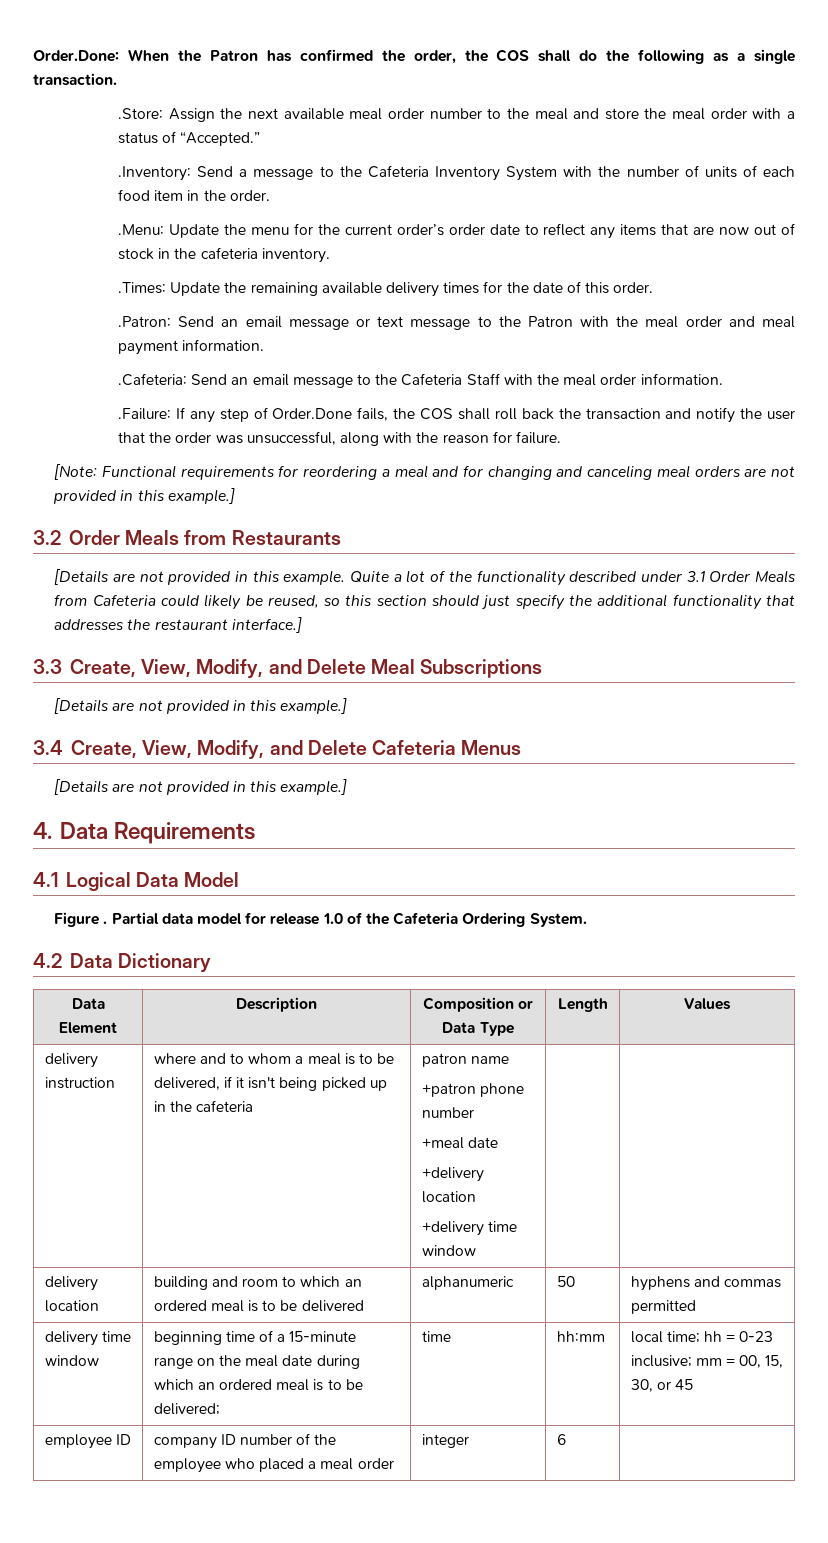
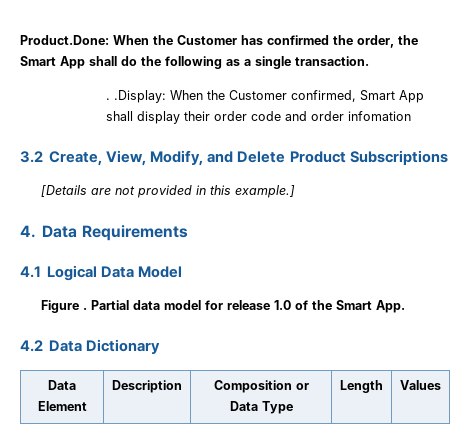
- Order.Done: When the Patron has confirmed the order, the COS shall do the following as a single transaction.
+ Product.Done: When the Customer has confirmed the order, the Smart App shall do the following as a single transaction.
- .Store: Assign the next available meal order number to the meal and store the meal order with a status of “Accepted.”
- .Inventory: Send a message to the Cafeteria Inventory System with the number of units of each food item in the order.
- .Menu: Update the menu for the current order’s order date to reflect any items that are now out of stock in the cafeteria inventory.
- .Times: Update the remaining available delivery times for the date of this order.
- .Patron: Send an email message or text message to the Patron with the meal order and meal payment information.
- .Cafeteria: Send an email message to the Cafeteria Staff with the meal order information.
- .Failure: If any step of Order.Done fails, the COS shall roll back the transaction and notify the user that the order was unsuccessful, along with the reason for failure.
- [Note: Functional requirements for reordering a meal and for changing and canceling meal orders are not provided in this example.]
- 3.2 Order Meals from Restaurants
- [Details are not provided in this example. Quite a lot of the functionality described under 3.1 Order Meals from Cafeteria could likely be reused, so this section should just specify the additional functionality that addresses the restaurant interface.]
- 3.3 Create, View, Modify, and Delete Meal Subscriptions
+ . .Display: When the Customer confirmed, Smart App shall display their order code and order infomation
+ 3.2 Create, View, Modify, and Delete Product Subscriptions
- 3.4 Create, View, Modify, and Delete Cafeteria Menus
- [Details are not provided in this example.]
- Partial data model for release 1.0 of the Cafeteria Ordering System.
+ Partial data model for release 1.0 of the Smart App.
- delivery instruction | where and to whom a meal is to be delivered, if it isn't being picked up in the cafeteria | patron name
- +patron phone number
- +meal date
- +delivery location
- +delivery time window | |
- delivery location | building and room to which an ordered meal is to be delivered | alphanumeric | 50 | hyphens and commas permitted
- delivery time window | beginning time of a 15-minute range on the meal date during which an ordered meal is to be delivered; | time | hh:mm | local time; hh = 0-23 inclusive; mm = 00, 15, 30, or 45
- employee ID | company ID number of the employee who placed a meal order | integer | 6 |

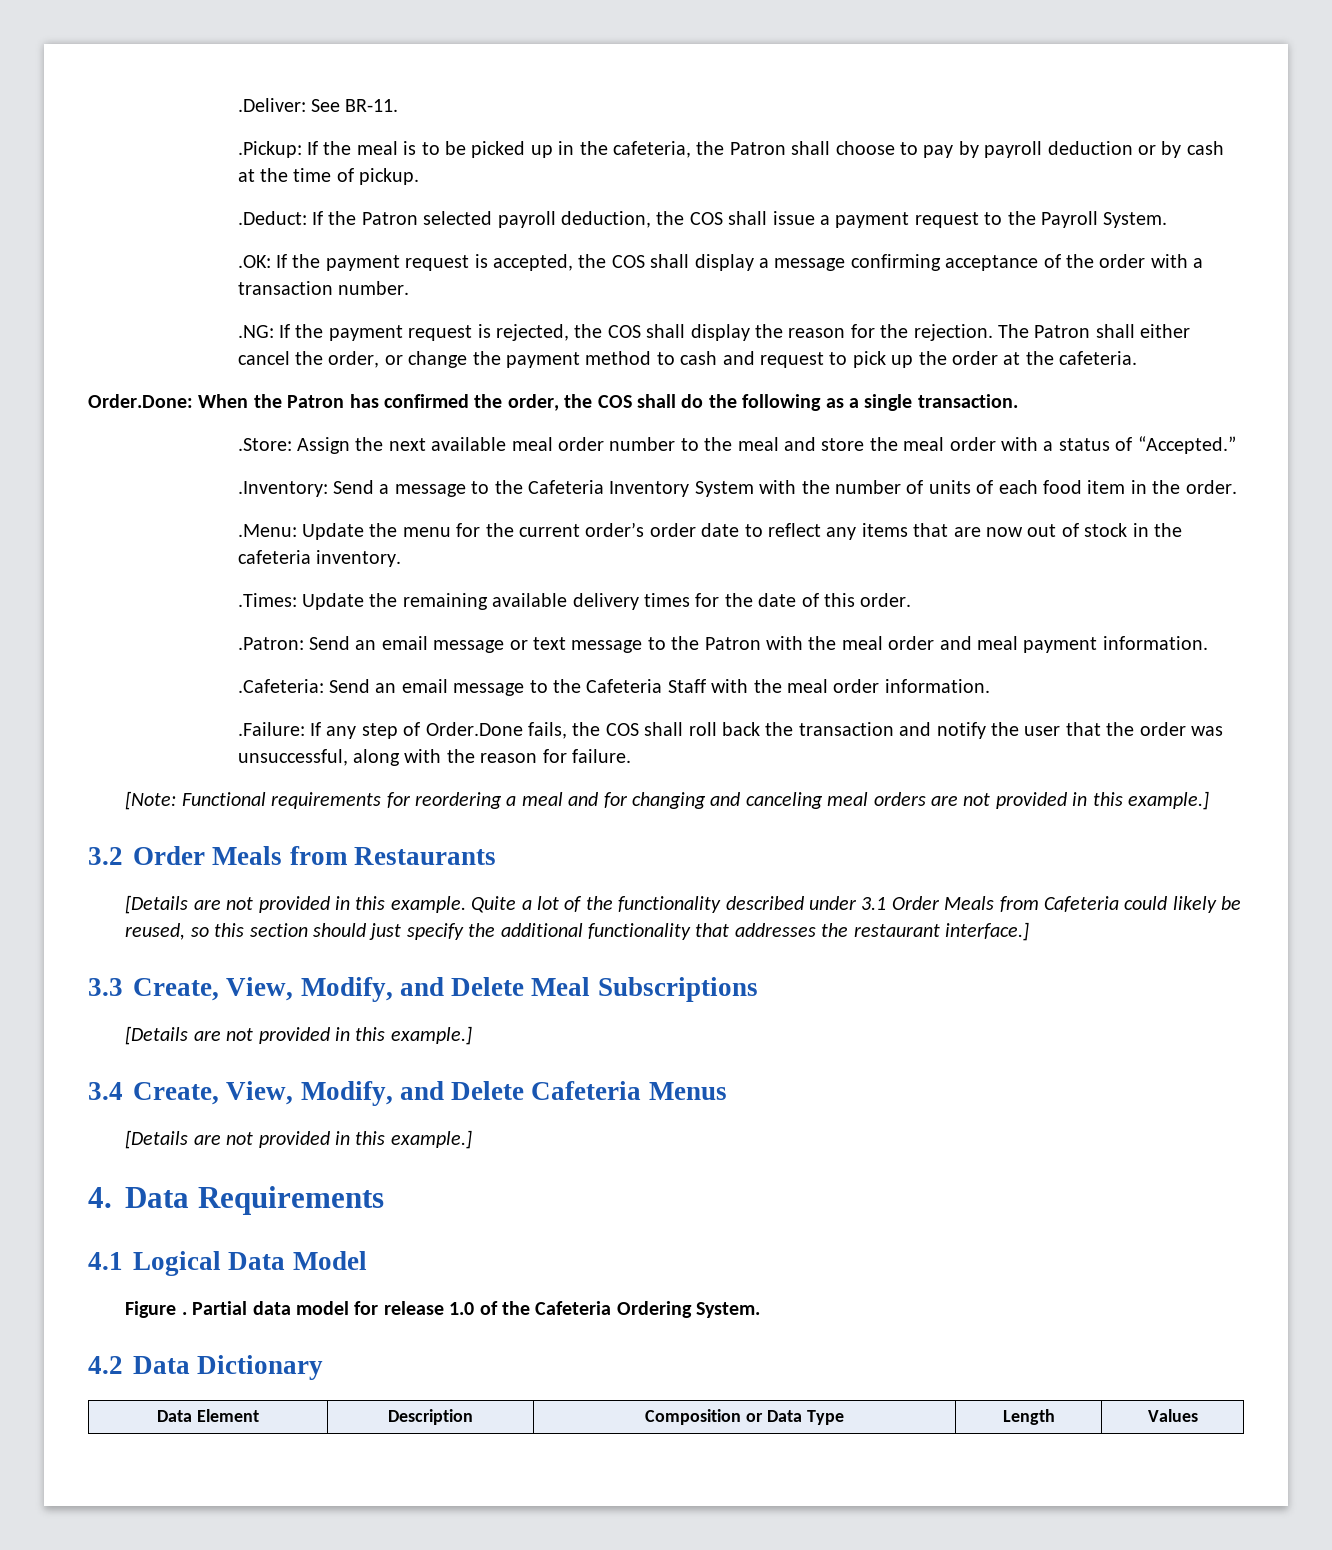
- Product.Done: When the Customer has confirmed the order, the Smart App shall do the following as a single transaction.
+ .Deliver: See BR-11.
+ .Pickup: If the meal is to be picked up in the cafeteria, the Patron shall choose to pay by payroll deduction or by cash at the time of pickup.
+ .Deduct: If the Patron selected payroll deduction, the COS shall issue a payment request to the Payroll System.
+ .OK: If the payment request is accepted, the COS shall display a message confirming acceptance of the order with a transaction number.
+ .NG: If the payment request is rejected, the COS shall display the reason for the rejection. The Patron shall either cancel the order, or change the payment method to cash and request to pick up the order at the cafeteria.
+ Order.Done: When the Patron has confirmed the order, the COS shall do the following as a single transaction.
- . .Display: When the Customer confirmed, Smart App shall display their order code and order infomation
- 3.2 Create, View, Modify, and Delete Product Subscriptions
+ .Store: Assign the next available meal order number to the meal and store the meal order with a status of “Accepted.”
+ .Inventory: Send a message to the Cafeteria Inventory System with the number of units of each food item in the order.
+ .Menu: Update the menu for the current order’s order date to reflect any items that are now out of stock in the cafeteria inventory.
+ .Times: Update the remaining available delivery times for the date of this order.
+ .Patron: Send an email message or text message to the Patron with the meal order and meal payment information.
+ .Cafeteria: Send an email message to the Cafeteria Staff with the meal order information.
+ .Failure: If any step of Order.Done fails, the COS shall roll back the transaction and notify the user that the order was unsuccessful, along with the reason for failure.
+ [Note: Functional requirements for reordering a meal and for changing and canceling meal orders are not provided in this example.]
+ 3.2 Order Meals from Restaurants
+ [Details are not provided in this example. Quite a lot of the functionality described under 3.1 Order Meals from Cafeteria could likely be reused, so this section should just specify the additional functionality that addresses the restaurant interface.]
+ 3.3 Create, View, Modify, and Delete Meal Subscriptions
+ 3.4 Create, View, Modify, and Delete Cafeteria Menus
+ [Details are not provided in this example.]
- Partial data model for release 1.0 of the Smart App.
+ Partial data model for release 1.0 of the Cafeteria Ordering System.

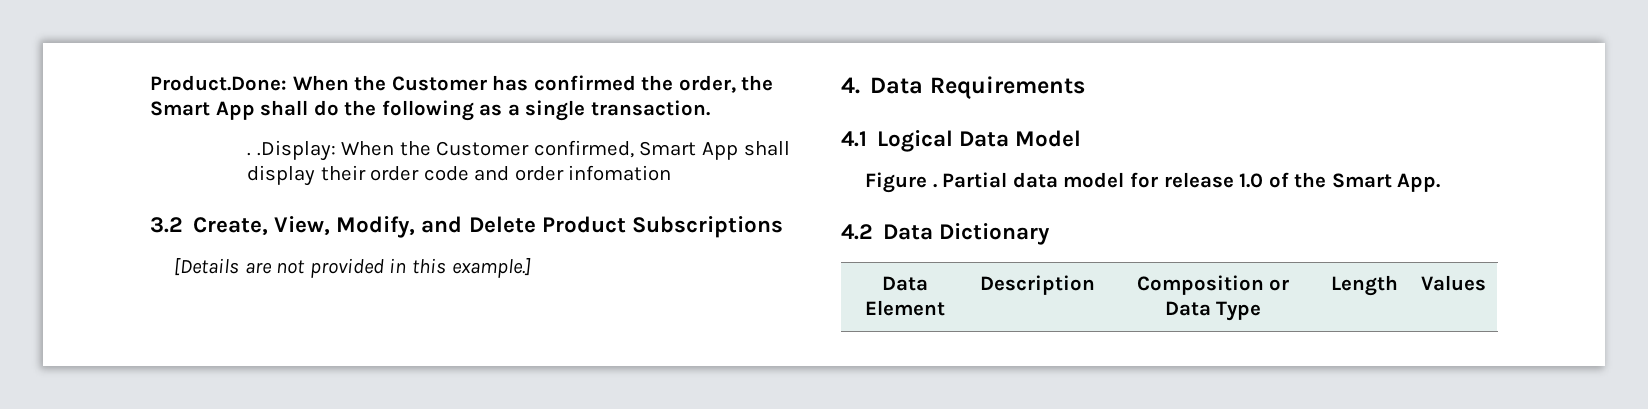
- .Deliver: See BR-11.
- .Pickup: If the meal is to be picked up in the cafeteria, the Patron shall choose to pay by payroll deduction or by cash at the time of pickup.
- .Deduct: If the Patron selected payroll deduction, the COS shall issue a payment request to the Payroll System.
- .OK: If the payment request is accepted, the COS shall display a message confirming acceptance of the order with a transaction number.
- .NG: If the payment request is rejected, the COS shall display the reason for the rejection. The Patron shall either cancel the order, or change the payment method to cash and request to pick up the order at the cafeteria.
- Order.Done: When the Patron has confirmed the order, the COS shall do the following as a single transaction.
+ Product.Done: When the Customer has confirmed the order, the Smart App shall do the following as a single transaction.
- .Store: Assign the next available meal order number to the meal and store the meal order with a status of “Accepted.”
- .Inventory: Send a message to the Cafeteria Inventory System with the number of units of each food item in the order.
- .Menu: Update the menu for the current order’s order date to reflect any items that are now out of stock in the cafeteria inventory.
- .Times: Update the remaining available delivery times for the date of this order.
- .Patron: Send an email message or text message to the Patron with the meal order and meal payment information.
- .Cafeteria: Send an email message to the Cafeteria Staff with the meal order information.
- .Failure: If any step of Order.Done fails, the COS shall roll back the transaction and notify the user that the order was unsuccessful, along with the reason for failure.
- [Note: Functional requirements for reordering a meal and for changing and canceling meal orders are not provided in this example.]
- 3.2 Order Meals from Restaurants
- [Details are not provided in this example. Quite a lot of the functionality described under 3.1 Order Meals from Cafeteria could likely be reused, so this section should just specify the additional functionality that addresses the restaurant interface.]
- 3.3 Create, View, Modify, and Delete Meal Subscriptions
+ . .Display: When the Customer confirmed, Smart App shall display their order code and order infomation
+ 3.2 Create, View, Modify, and Delete Product Subscriptions
- 3.4 Create, View, Modify, and Delete Cafeteria Menus
- [Details are not provided in this example.]
- Partial data model for release 1.0 of the Cafeteria Ordering System.
+ Partial data model for release 1.0 of the Smart App.

